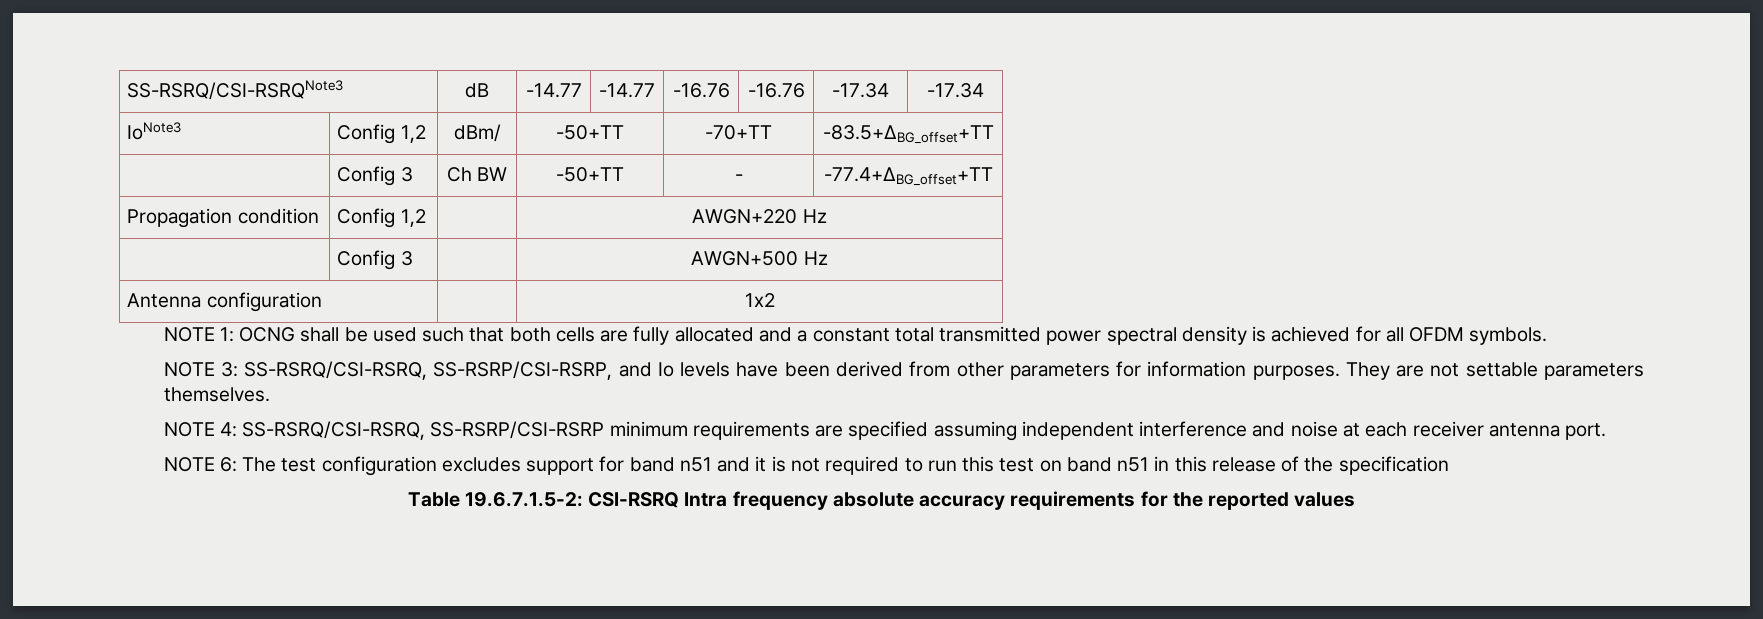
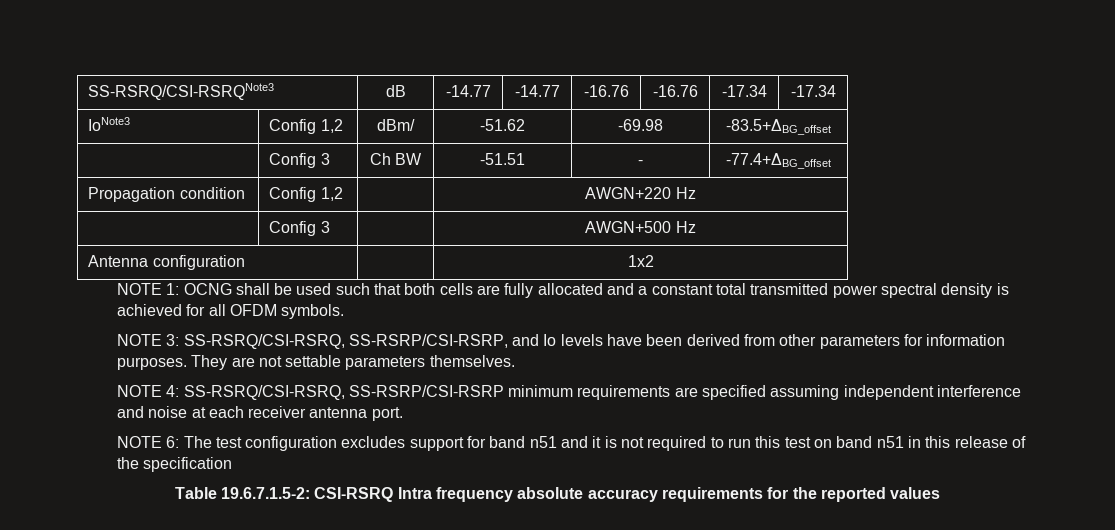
- IoNote3 | Config 1,2 | dBm/ | -50+TT | -70+TT | -83.5+ΔBG_offset+TT
+ IoNote3 | Config 1,2 | dBm/ | -51.62 | -69.98 | -83.5+ΔBG_offset
- | Config 3 | Ch BW | -50+TT | - | -77.4+ΔBG_offset+TT
+ | Config 3 | Ch BW | -51.51 | - | -77.4+ΔBG_offset

